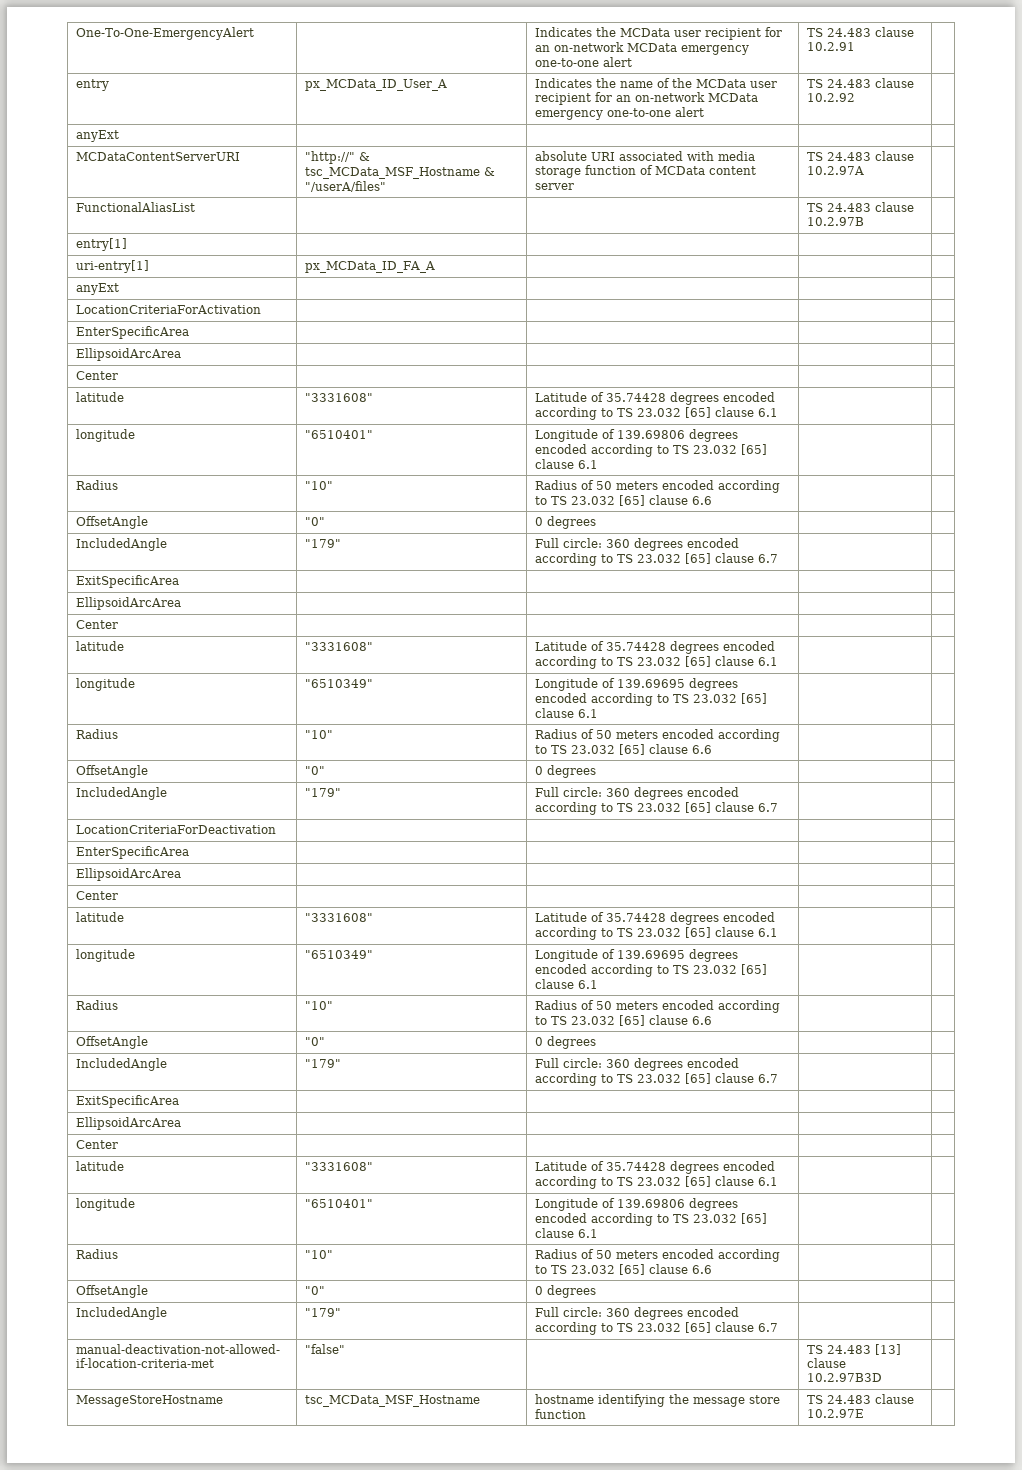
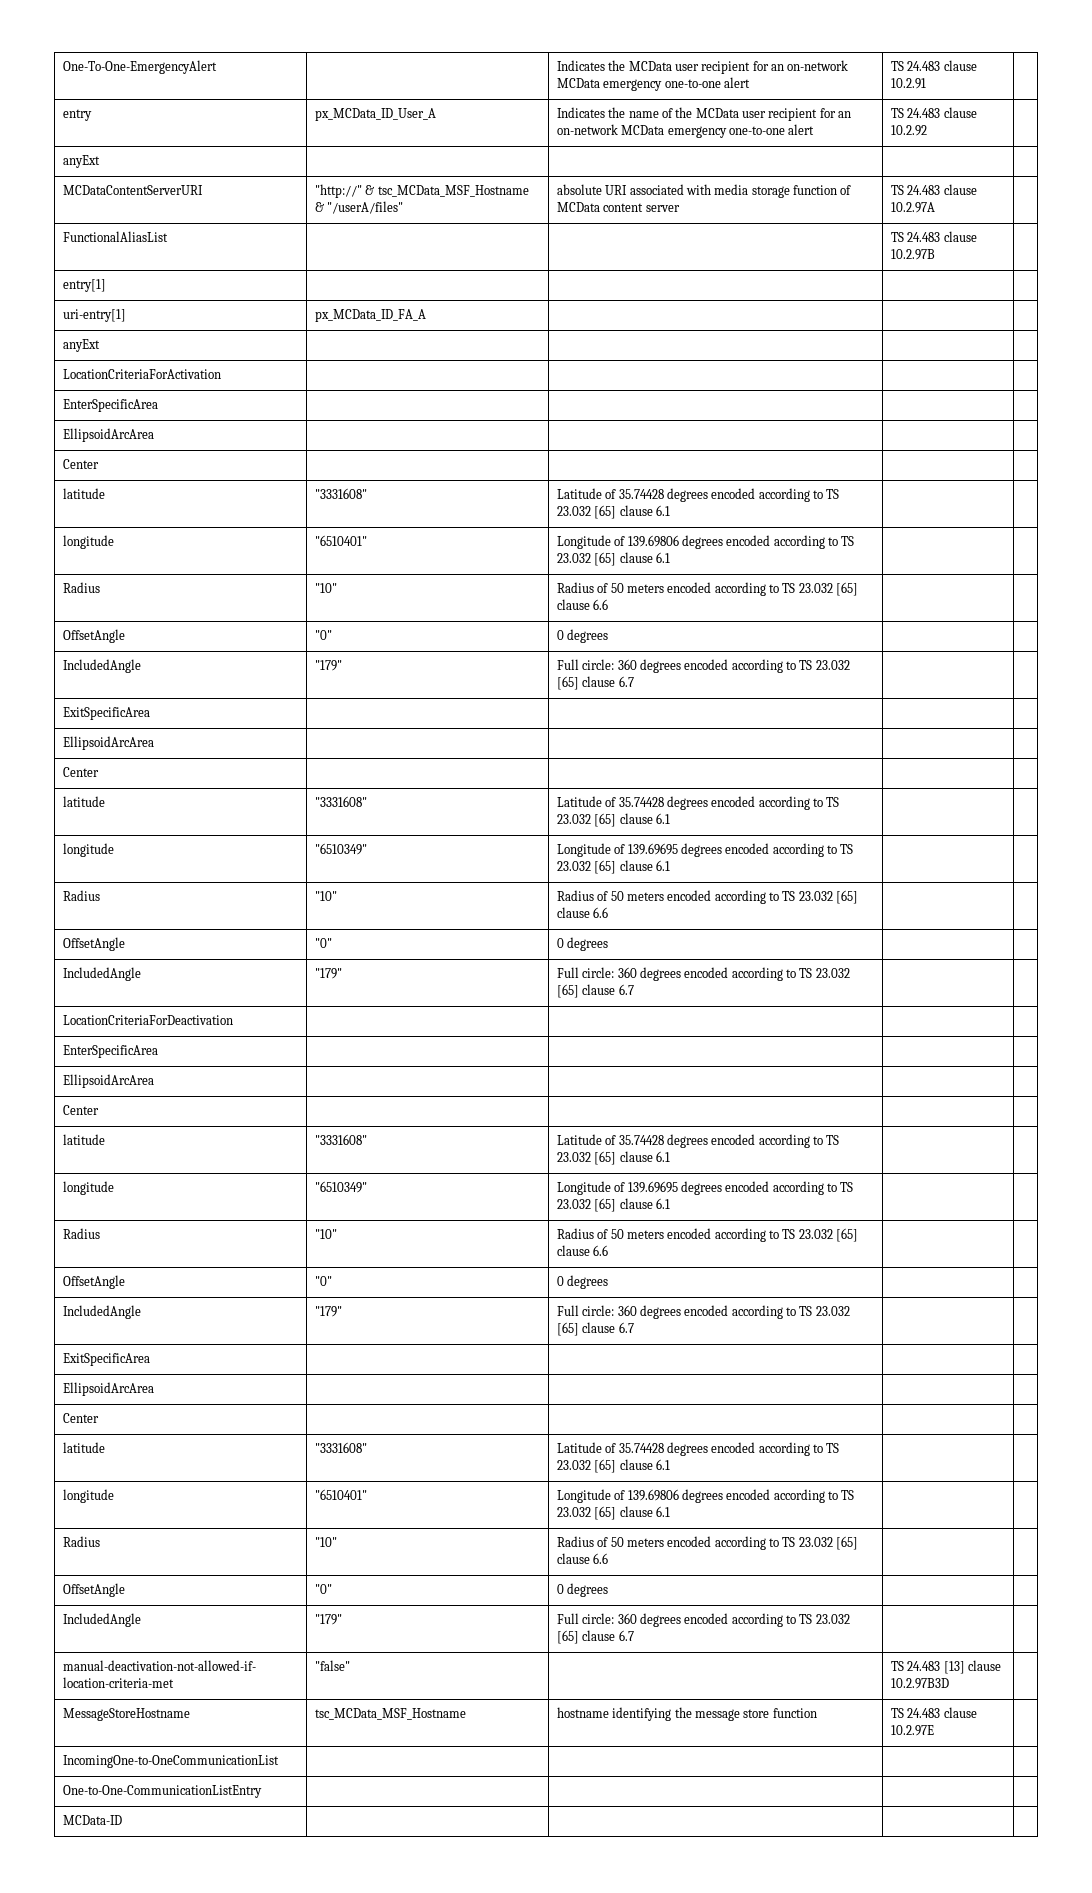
+ IncomingOne-to-OneCommunicationList | | | |
+ One-to-One-CommunicationListEntry | | | |
+ MCData-ID | | | |

